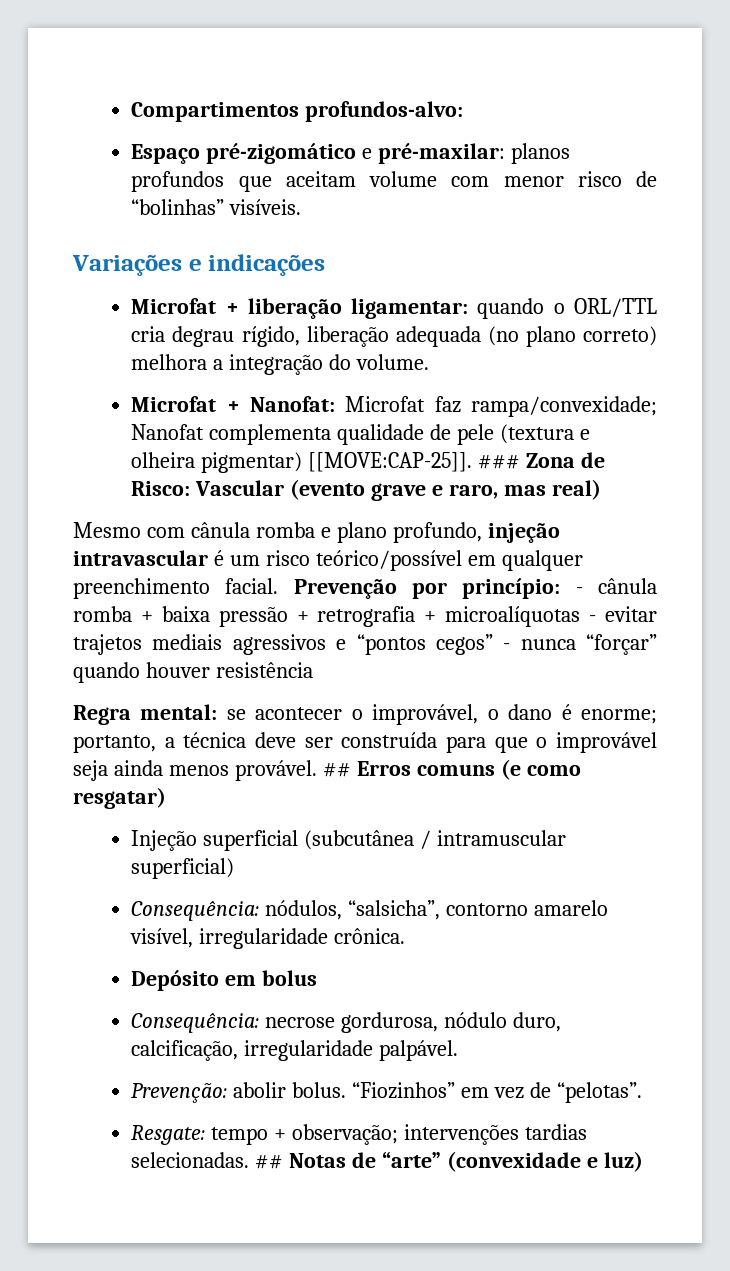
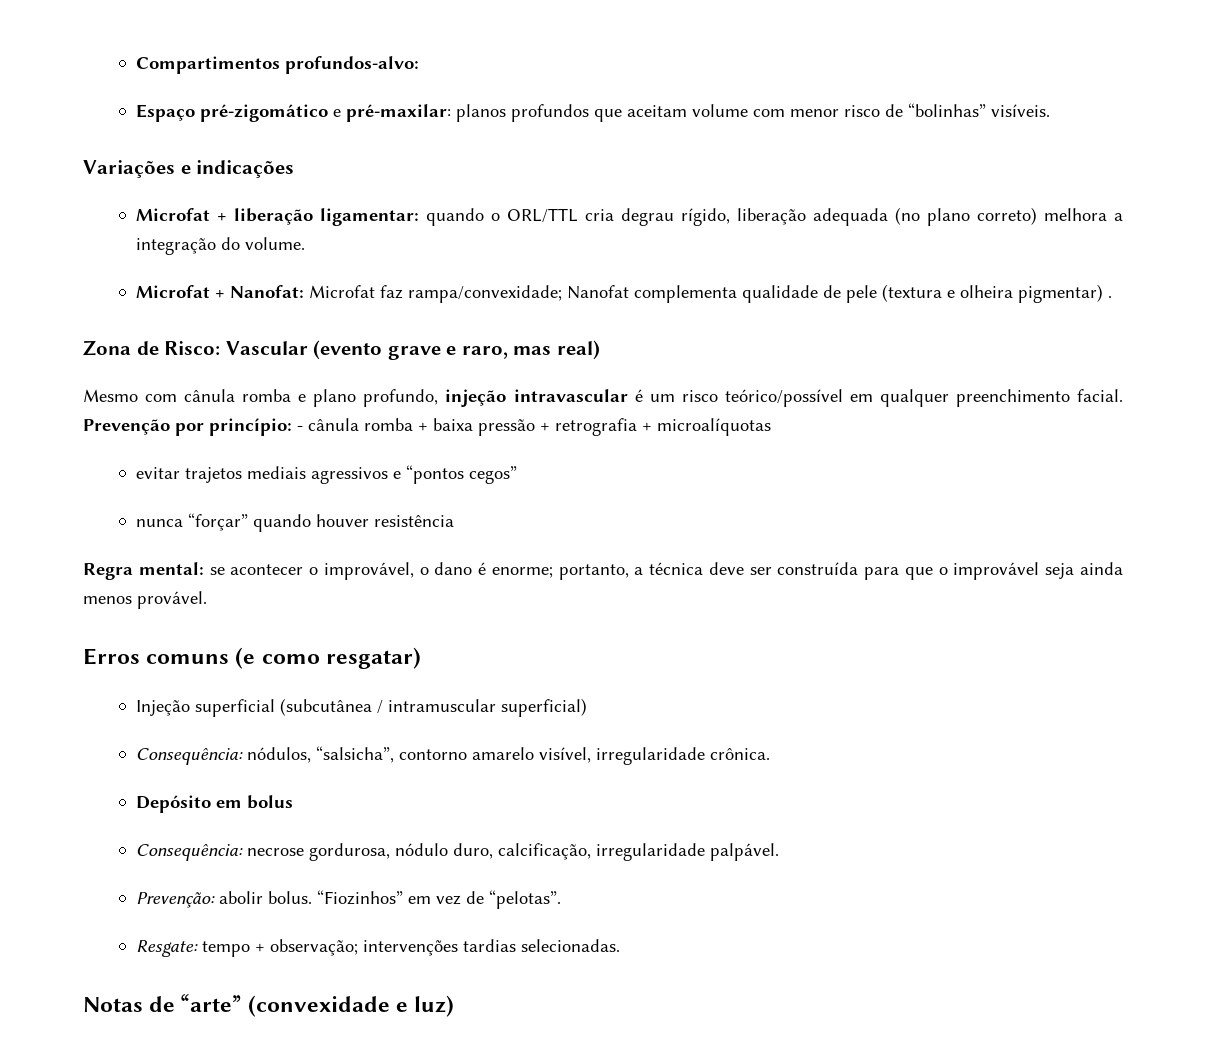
- Microfat + Nanofat: Microfat faz rampa/convexidade; Nanofat complementa qualidade de pele (textura e olheira pigmentar) [[MOVE:CAP-25]]. ### Zona de Risco: Vascular (evento grave e raro, mas real)
+ Microfat + Nanofat: Microfat faz rampa/convexidade; Nanofat complementa qualidade de pele (textura e olheira pigmentar) .
+ Zona de Risco: Vascular (evento grave e raro, mas real)
- Prevenção por princípio: - cânula romba + baixa pressão + retrografia + microalíquotas - evitar trajetos mediais agressivos e “pontos cegos” - nunca “forçar” quando houver resistência
+ Prevenção por princípio: - cânula romba + baixa pressão + retrografia + microalíquotas
+ evitar trajetos mediais agressivos e “pontos cegos”
+ nunca “forçar” quando houver resistência
- Regra mental: se acontecer o improvável, o dano é enorme; portanto, a técnica deve ser construída para que o improvável seja ainda menos provável. ## Erros comuns (e como resgatar)
+ Regra mental: se acontecer o improvável, o dano é enorme; portanto, a técnica deve ser construída para que o improvável seja ainda menos provável.
+ Erros comuns (e como resgatar)
- Resgate: tempo + observação; intervenções tardias selecionadas. ## Notas de “arte” (convexidade e luz)
+ Resgate: tempo + observação; intervenções tardias selecionadas.
+ Notas de “arte” (convexidade e luz)

